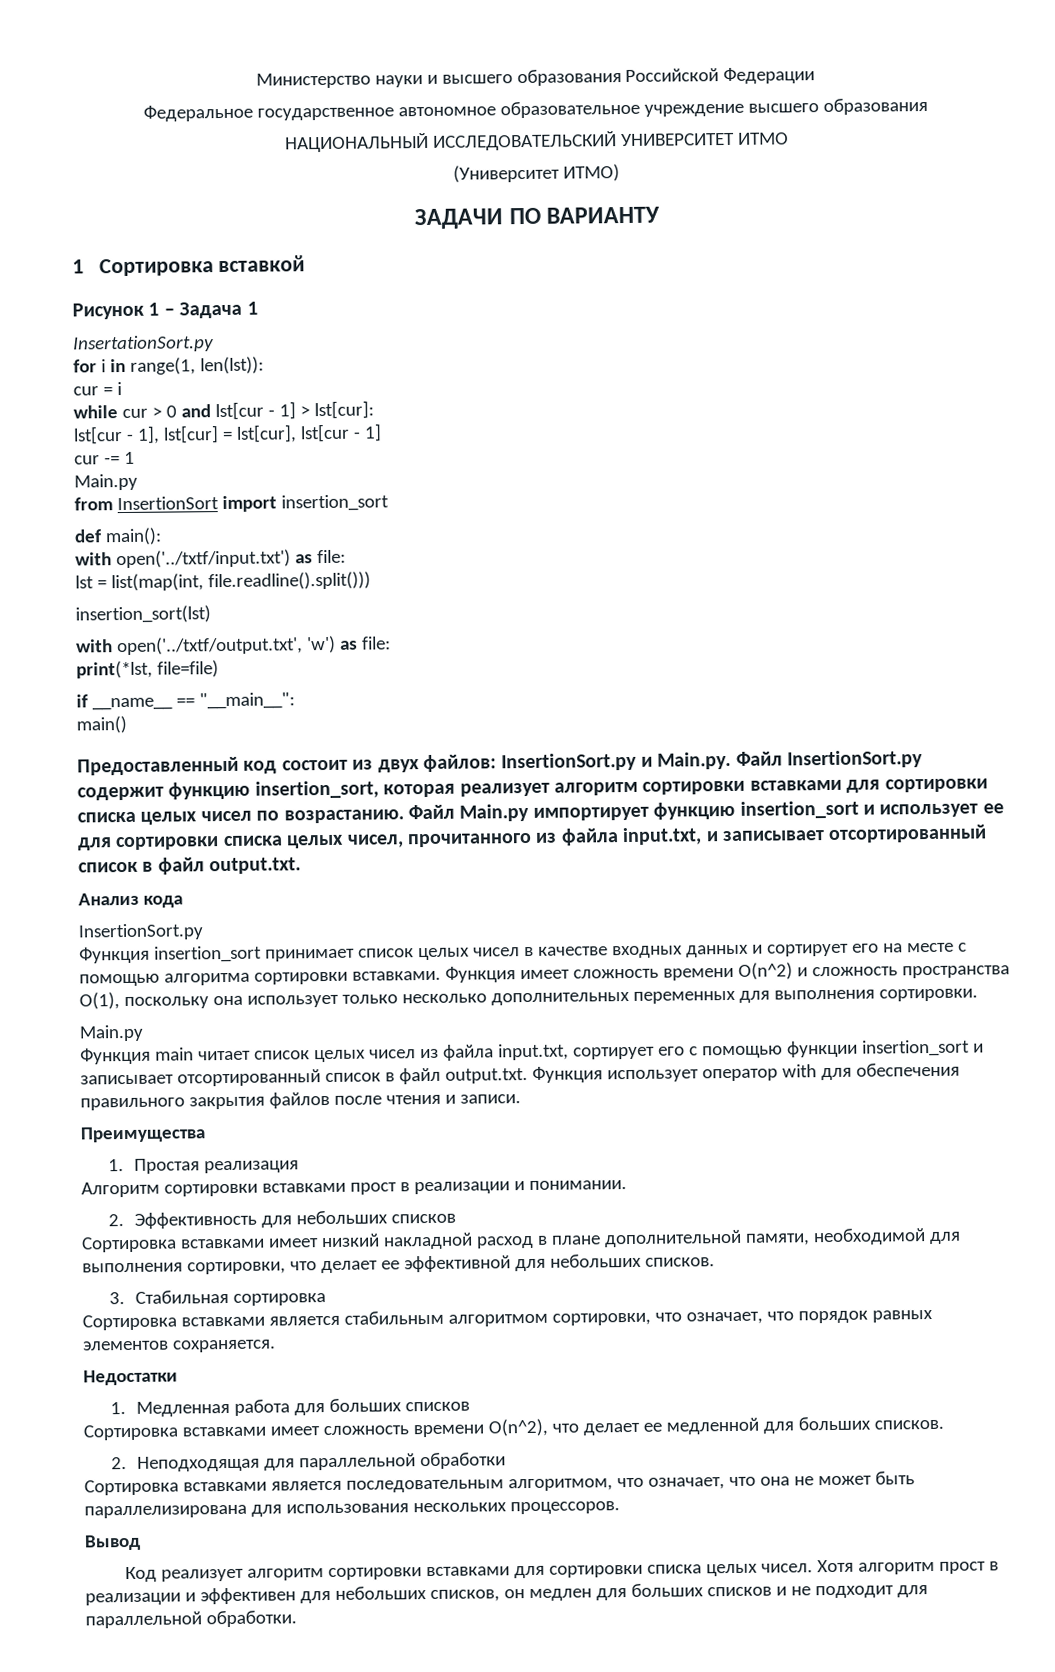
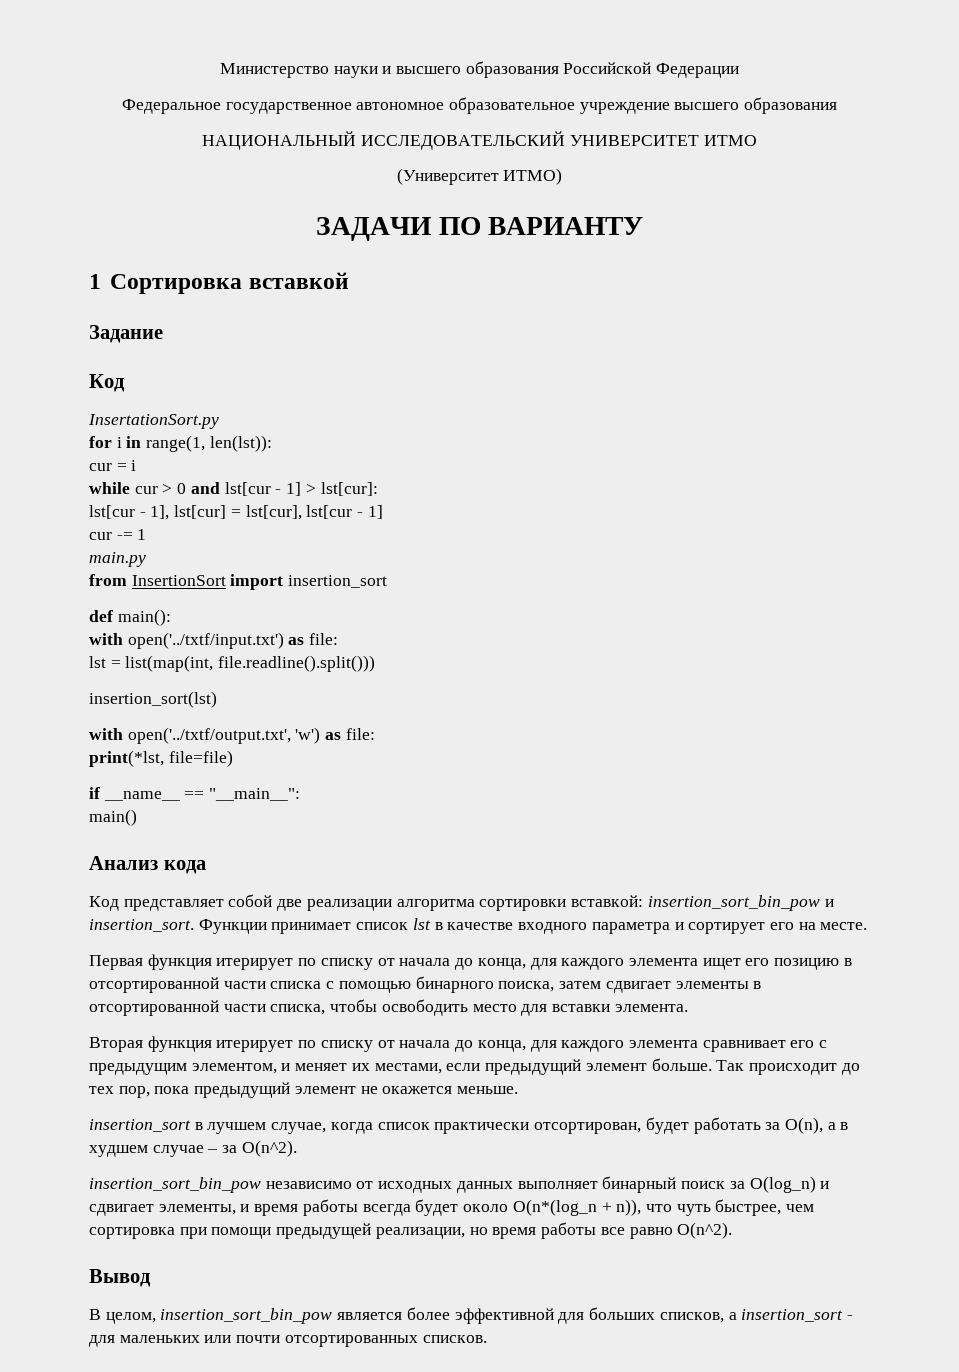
- Рисунок 1 – Задача 1
+ Задание
+ Код
  cur -= 1
- Main.py
+ main.py
- Предоставленный код состоит из двух файлов: InsertionSort.py и Main.py. Файл InsertionSort.py содержит функцию insertion_sort, которая реализует алгоритм сортировки вставками для сортировки списка целых чисел по возрастанию. Файл Main.py импортирует функцию insertion_sort и использует ее для сортировки списка целых чисел, прочитанного из файла input.txt, и записывает отсортированный список в файл output.txt.
  Анализ кода
- InsertionSort.py
- Функция insertion_sort принимает список целых чисел в качестве входных данных и сортирует его на месте с помощью алгоритма сортировки вставками. Функция имеет сложность времени O(n^2) и сложность пространства O(1), поскольку она использует только несколько дополнительных переменных для выполнения сортировки.
- Main.py
- Функция main читает список целых чисел из файла input.txt, сортирует его с помощью функции insertion_sort и записывает отсортированный список в файл output.txt. Функция использует оператор with для обеспечения правильного закрытия файлов после чтения и записи.
- Преимущества
- 1. Простая реализация
- Алгоритм сортировки вставками прост в реализации и понимании.
- 2. Эффективность для небольших списков
- Сортировка вставками имеет низкий накладной расход в плане дополнительной памяти, необходимой для выполнения сортировки, что делает ее эффективной для небольших списков.
- 3. Стабильная сортировка
- Сортировка вставками является стабильным алгоритмом сортировки, что означает, что порядок равных элементов сохраняется.
- Недостатки
- 1. Медленная работа для больших списков
- Сортировка вставками имеет сложность времени O(n^2), что делает ее медленной для больших списков.
- 2. Неподходящая для параллельной обработки
- Сортировка вставками является последовательным алгоритмом, что означает, что она не может быть параллелизирована для использования нескольких процессоров.
+ Код представляет собой две реализации алгоритма сортировки вставкой: insertion_sort_bin_pow и insertion_sort. Функции принимает список lst в качестве входного параметра и сортирует его на месте.
+ Первая функция итерирует по списку от начала до конца, для каждого элемента ищет его позицию в отсортированной части списка с помощью бинарного поиска, затем сдвигает элементы в отсортированной части списка, чтобы освободить место для вставки элемента.
+ Вторая функция итерирует по списку от начала до конца, для каждого элемента сравнивает его с предыдущим элементом, и меняет их местами, если предыдущий элемент больше. Так происходит до тех пор, пока предыдущий элемент не окажется меньше.
+ insertion_sort в лучшем случае, когда список практически отсортирован, будет работать за O(n), а в худшем случае – за O(n^2).
+ insertion_sort_bin_pow независимо от исходных данных выполняет бинарный поиск за O(log_n) и сдвигает элементы, и время работы всегда будет около O(n*(log_n + n)), что чуть быстрее, чем сортировка при помощи предыдущей реализации, но время работы все равно O(n^2).
  Вывод
- Код реализует алгоритм сортировки вставками для сортировки списка целых чисел. Хотя алгоритм прост в реализации и эффективен для небольших списков, он медлен для больших списков и не подходит для параллельной обработки.
+ В целом, insertion_sort_bin_pow является более эффективной для больших списков, а insertion_sort - для маленьких или почти отсортированных списков.

